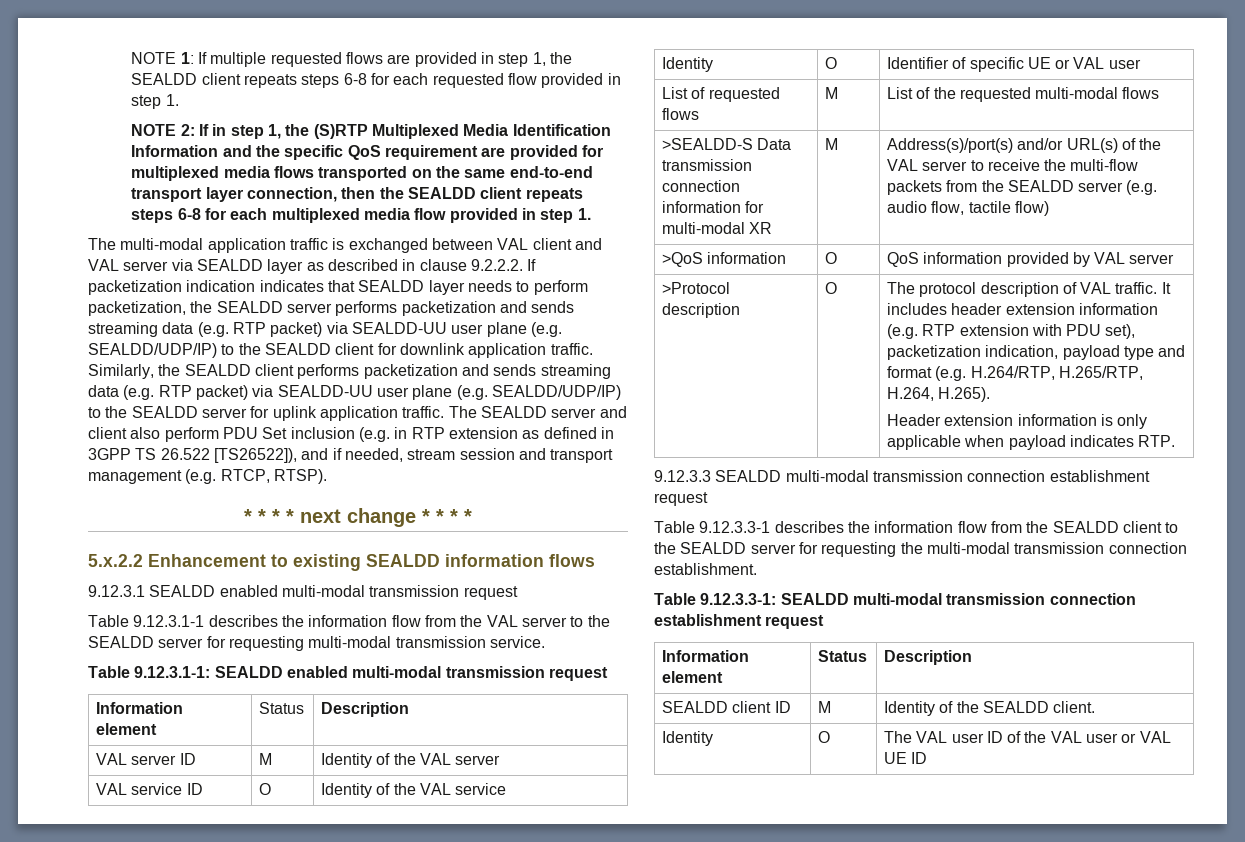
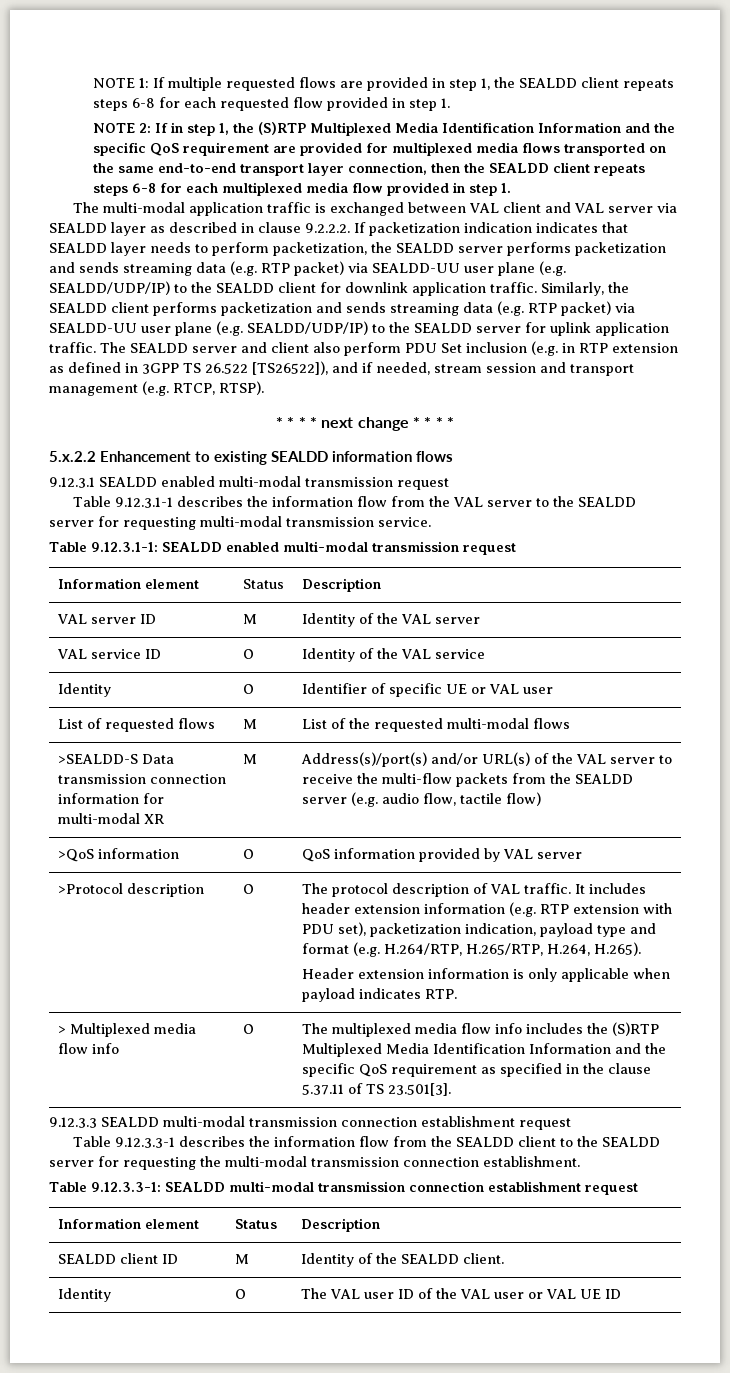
+ > Multiplexed media flow info | O | The multiplexed media flow info includes the (S)RTP Multiplexed Media Identification Information and the specific QoS requirement as specified in the clause 5.37.11 of TS 23.501[3].

